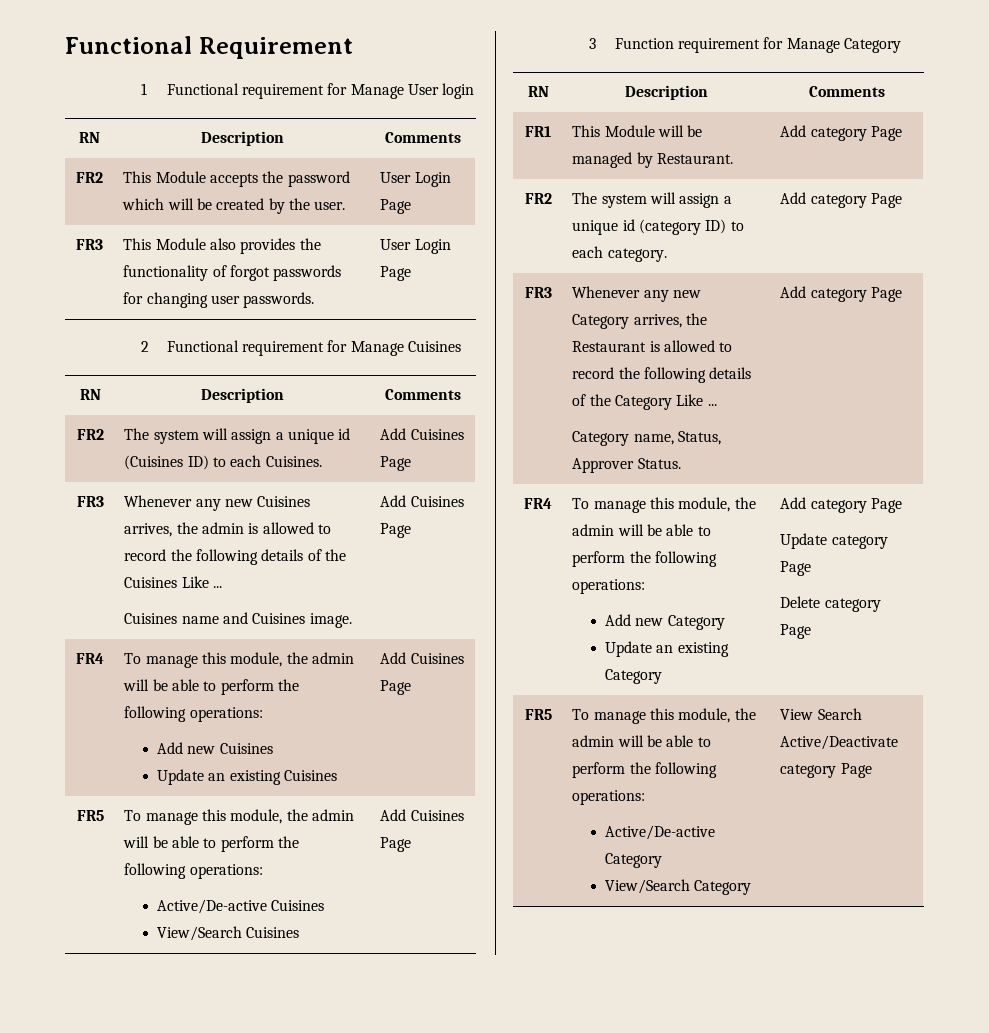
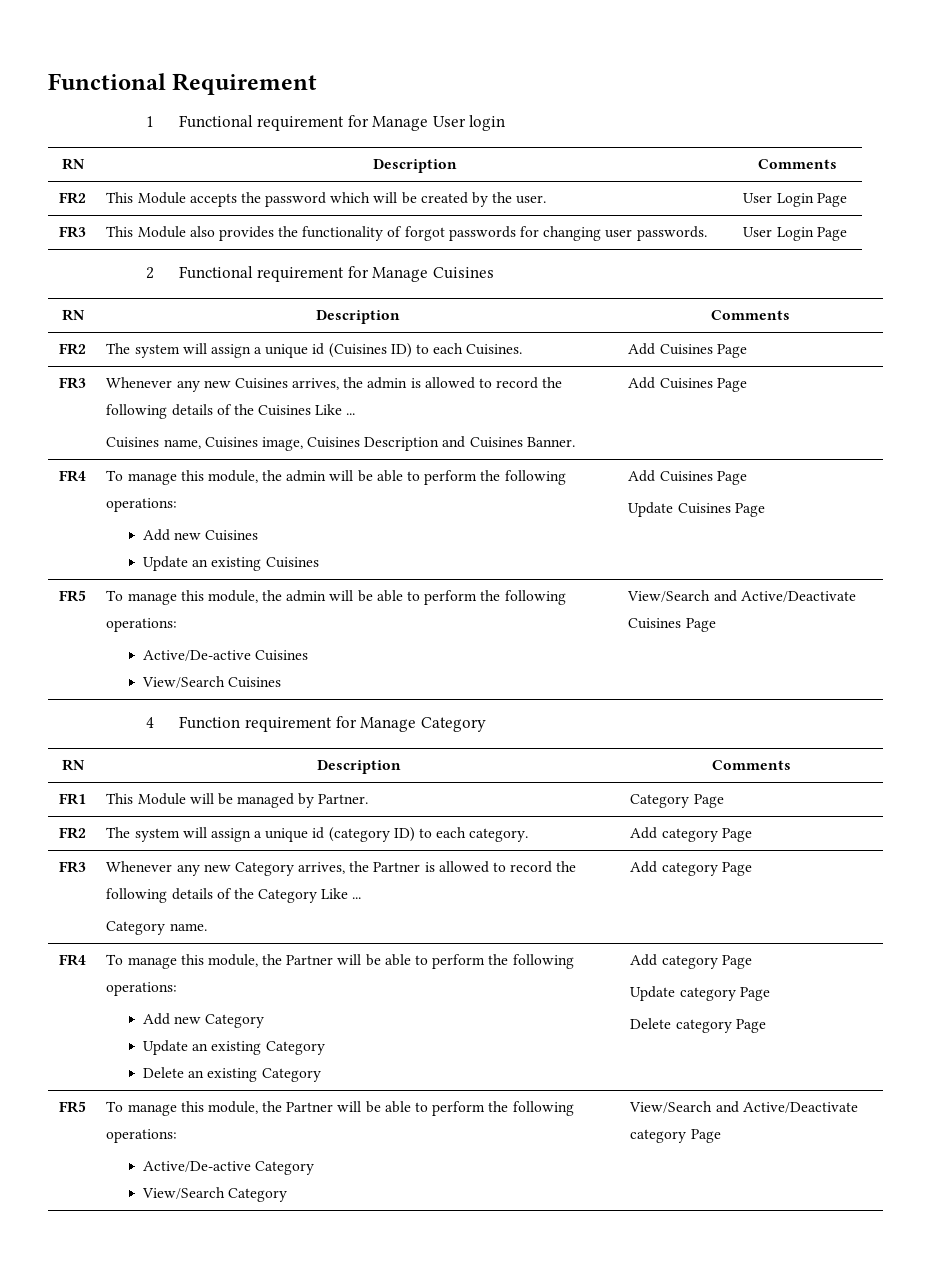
  FR3 | Whenever any new Cuisines arrives, the admin is allowed to record the following details of the Cuisines Like ...
- Cuisines name and Cuisines image. | Add Cuisines Page
+ Cuisines name, Cuisines image, Cuisines Description and Cuisines Banner. | Add Cuisines Page
  FR4 | To manage this module, the admin will be able to perform the following operations:
  Add new Cuisines
  Update an existing Cuisines | Add Cuisines Page
+ Update Cuisines Page
  FR5 | To manage this module, the admin will be able to perform the following operations:
  Active/De-active Cuisines
- View/Search Cuisines | Add Cuisines Page
- 3 Function requirement for Manage Category
+ View/Search Cuisines | View/Search and Active/Deactivate Cuisines Page
+ 4 Function requirement for Manage Category
- FR1 | This Module will be managed by Restaurant. | Add category Page
+ FR1 | This Module will be managed by Partner. | Category Page
- FR3 | Whenever any new Category arrives, the Restaurant is allowed to record the following details of the Category Like ...
- Category name, Status, Approver Status. | Add category Page
- FR4 | To manage this module, the admin will be able to perform the following operations:
+ FR3 | Whenever any new Category arrives, the Partner is allowed to record the following details of the Category Like ...
+ Category name. | Add category Page
+ FR4 | To manage this module, the Partner will be able to perform the following operations:
  Add new Category
- Update an existing Category | Add category Page
+ Update an existing Category
+ Delete an existing Category | Add category Page
  Update category Page
  Delete category Page
- FR5 | To manage this module, the admin will be able to perform the following operations:
+ FR5 | To manage this module, the Partner will be able to perform the following operations:
  Active/De-active Category
- View/Search Category | View Search Active/Deactivate category Page
+ View/Search Category | View/Search and Active/Deactivate category Page

